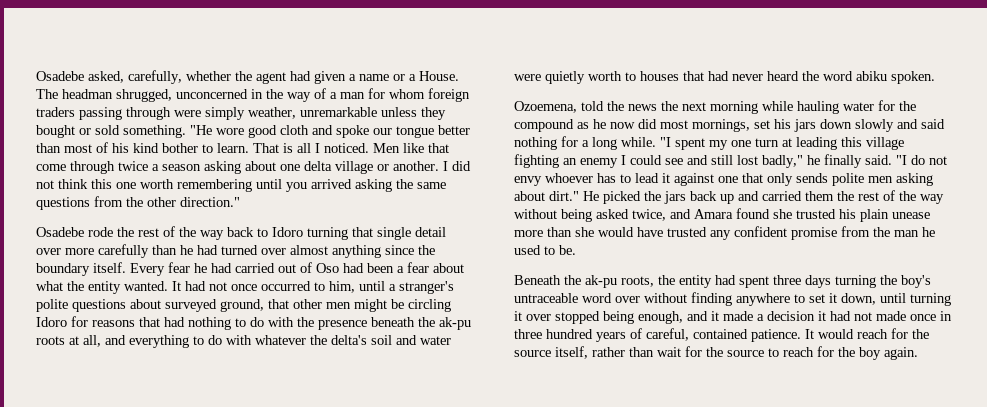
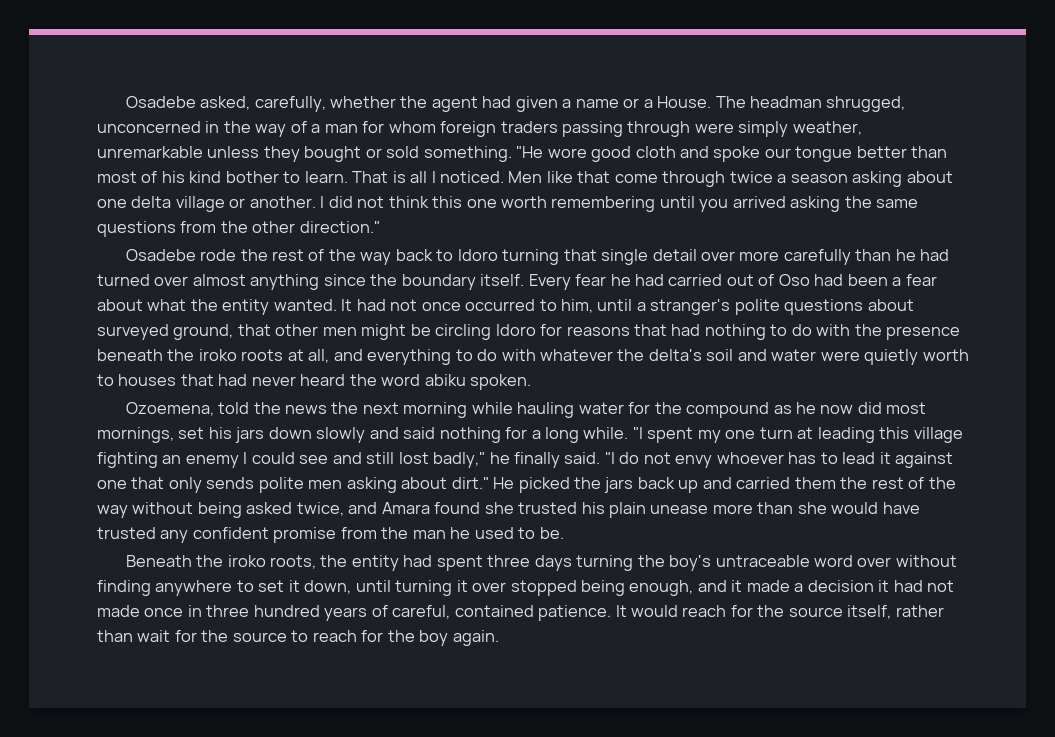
- It had not once occurred to him, until a stranger's polite questions about surveyed ground, that other men might be circling Idoro for reasons that had nothing to do with the presence beneath the ak-pu roots at all, and everything to do with whatever the delta's soil and water were quietly worth to houses that had never heard the word abiku spoken.
+ It had not once occurred to him, until a stranger's polite questions about surveyed ground, that other men might be circling Idoro for reasons that had nothing to do with the presence beneath the iroko roots at all, and everything to do with whatever the delta's soil and water were quietly worth to houses that had never heard the word abiku spoken.
- Beneath the ak-pu roots, the entity had spent three days turning the boy's untraceable word over without finding anywhere to set it down, until turning it over stopped being enough, and it made a decision it had not made once in three hundred years of careful, contained patience.
+ Beneath the iroko roots, the entity had spent three days turning the boy's untraceable word over without finding anywhere to set it down, until turning it over stopped being enough, and it made a decision it had not made once in three hundred years of careful, contained patience.

